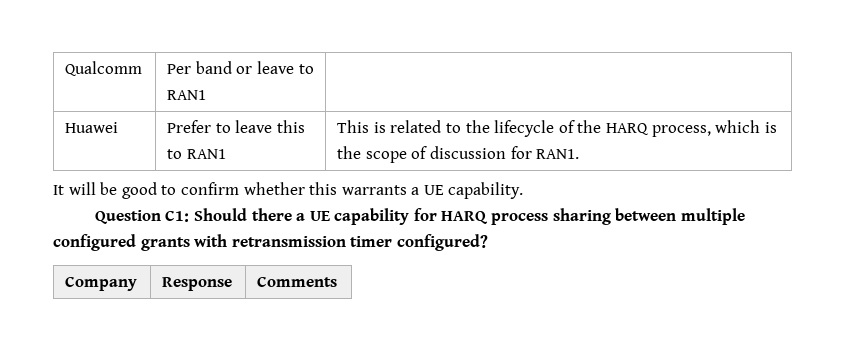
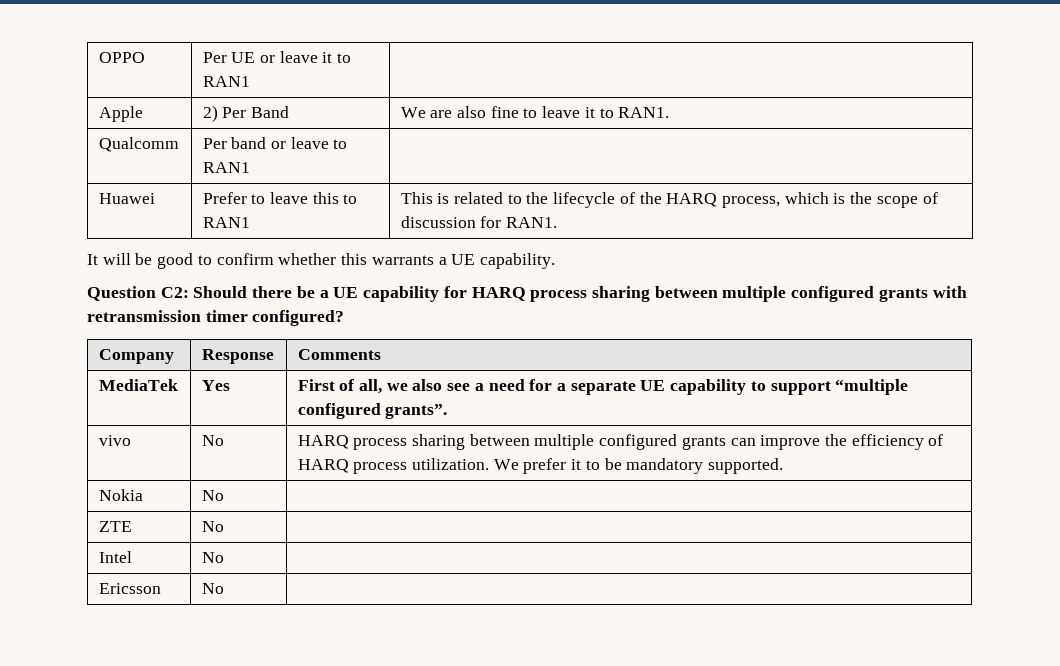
+ OPPO | Per UE or leave it to RAN1 |
+ Apple | 2) Per Band | We are also fine to leave it to RAN1.
- Question C1: Should there a UE capability for HARQ process sharing between multiple configured grants with retransmission timer configured?
+ Question C2: Should there be a UE capability for HARQ process sharing between multiple configured grants with retransmission timer configured?
+ MediaTek | Yes | First of all, we also see a need for a separate UE capability to support “multiple configured grants”.
+ vivo | No | HARQ process sharing between multiple configured grants can improve the efficiency of HARQ process utilization. We prefer it to be mandatory supported.
+ Nokia | No |
+ ZTE | No |
+ Intel | No |
+ Ericsson | No |

